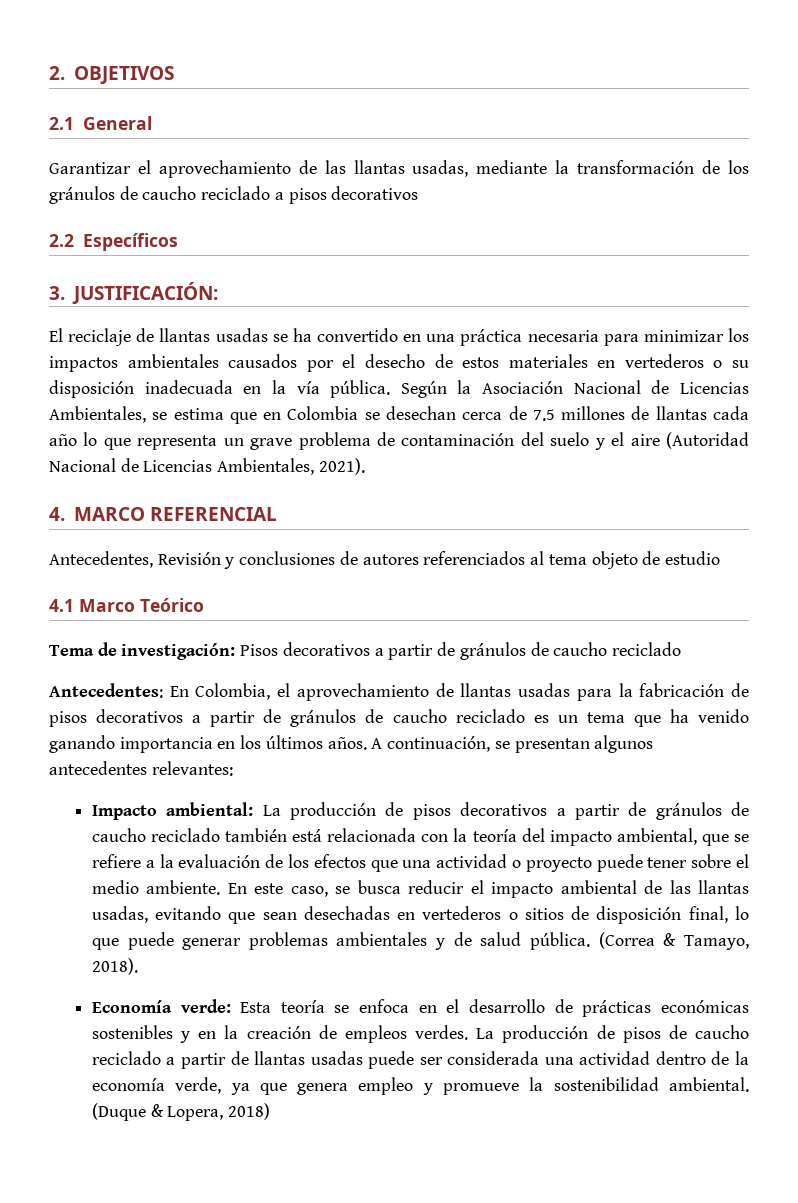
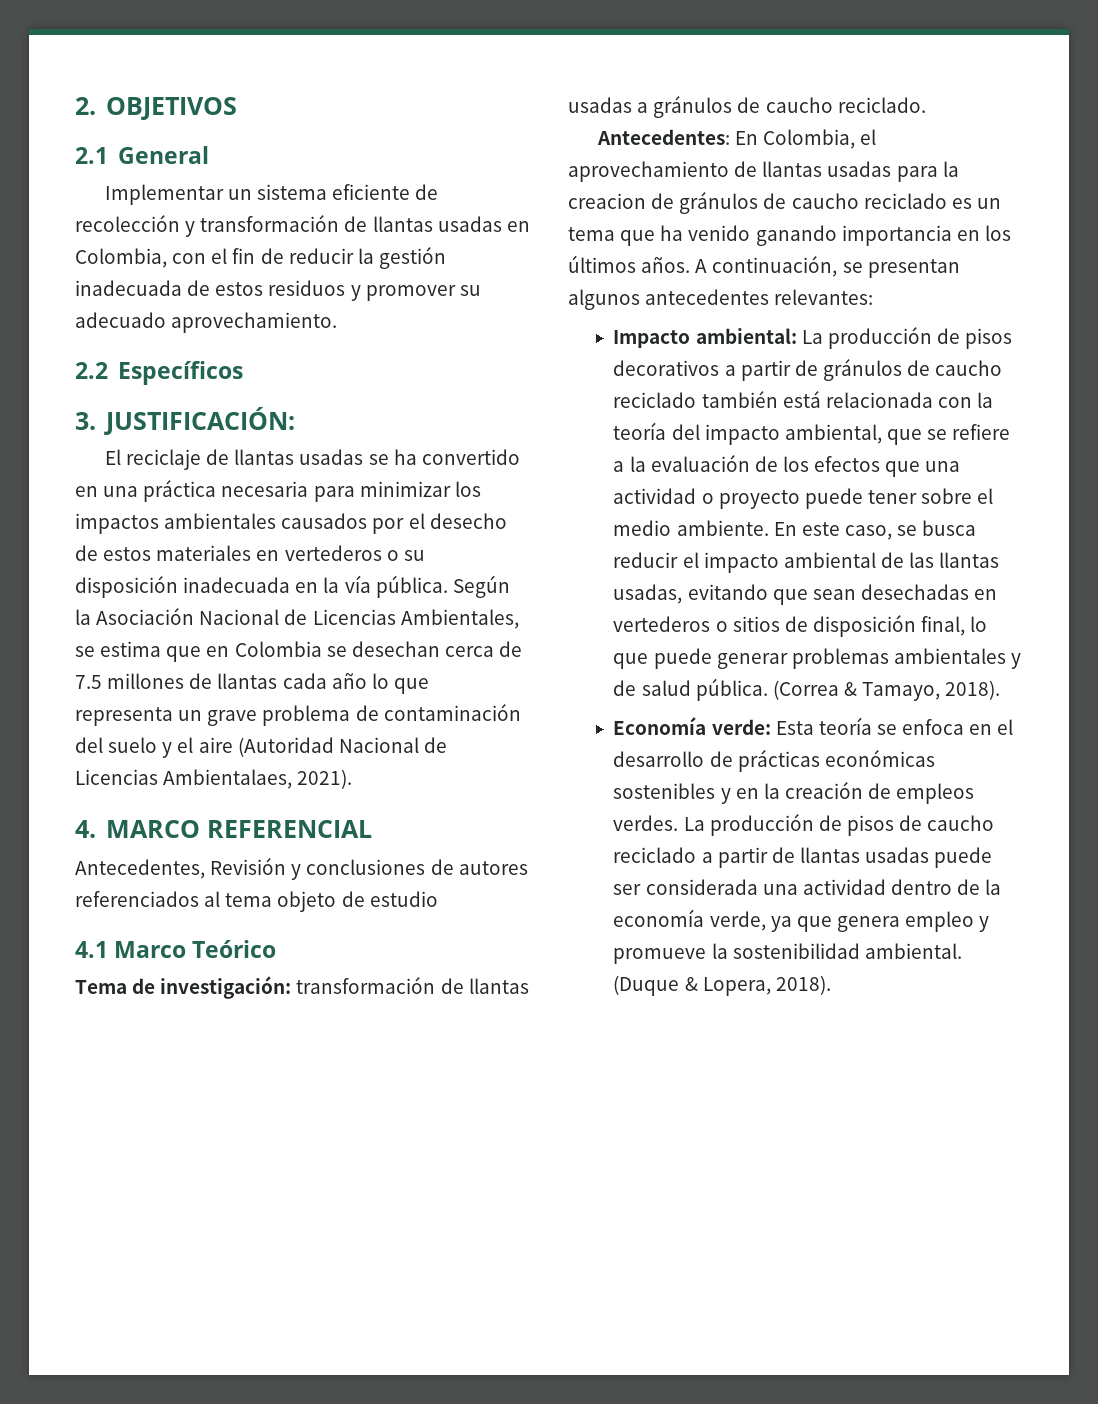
- Garantizar el aprovechamiento de las llantas usadas, mediante la transformación de los gránulos de caucho reciclado a pisos decorativos
+ Implementar un sistema eficiente de recolección y transformación de llantas usadas en Colombia, con el fin de reducir la gestión inadecuada de estos residuos y promover su adecuado aprovechamiento.
- Según la Asociación Nacional de Licencias Ambientales, se estima que en Colombia se desechan cerca de 7.5 millones de llantas cada año lo que representa un grave problema de contaminación del suelo y el aire (Autoridad Nacional de Licencias Ambientales, 2021).
+ Según la Asociación Nacional de Licencias Ambientales, se estima que en Colombia se desechan cerca de 7.5 millones de llantas cada año lo que representa un grave problema de contaminación del suelo y el aire (Autoridad Nacional de Licencias Ambientalaes, 2021).
- Tema de investigación: Pisos decorativos a partir de gránulos de caucho reciclado
+ Tema de investigación: transformación de llantas usadas a gránulos de caucho reciclado.
- Antecedentes: En Colombia, el aprovechamiento de llantas usadas para la fabricación de pisos decorativos a partir de gránulos de caucho reciclado es un tema que ha venido ganando importancia en los últimos años.
+ Antecedentes: En Colombia, el aprovechamiento de llantas usadas para la creacion de gránulos de caucho reciclado es un tema que ha venido ganando importancia en los últimos años.
- (Duque & Lopera, 2018)
+ (Duque & Lopera, 2018).

